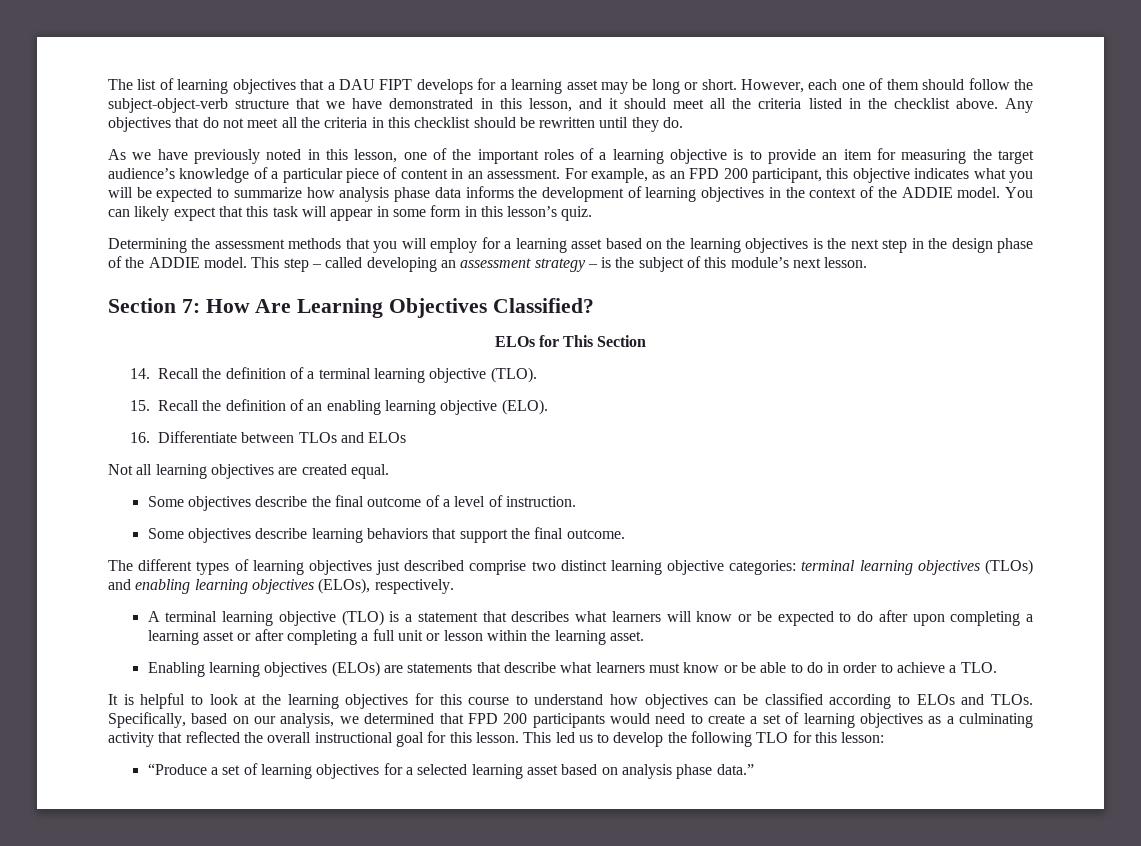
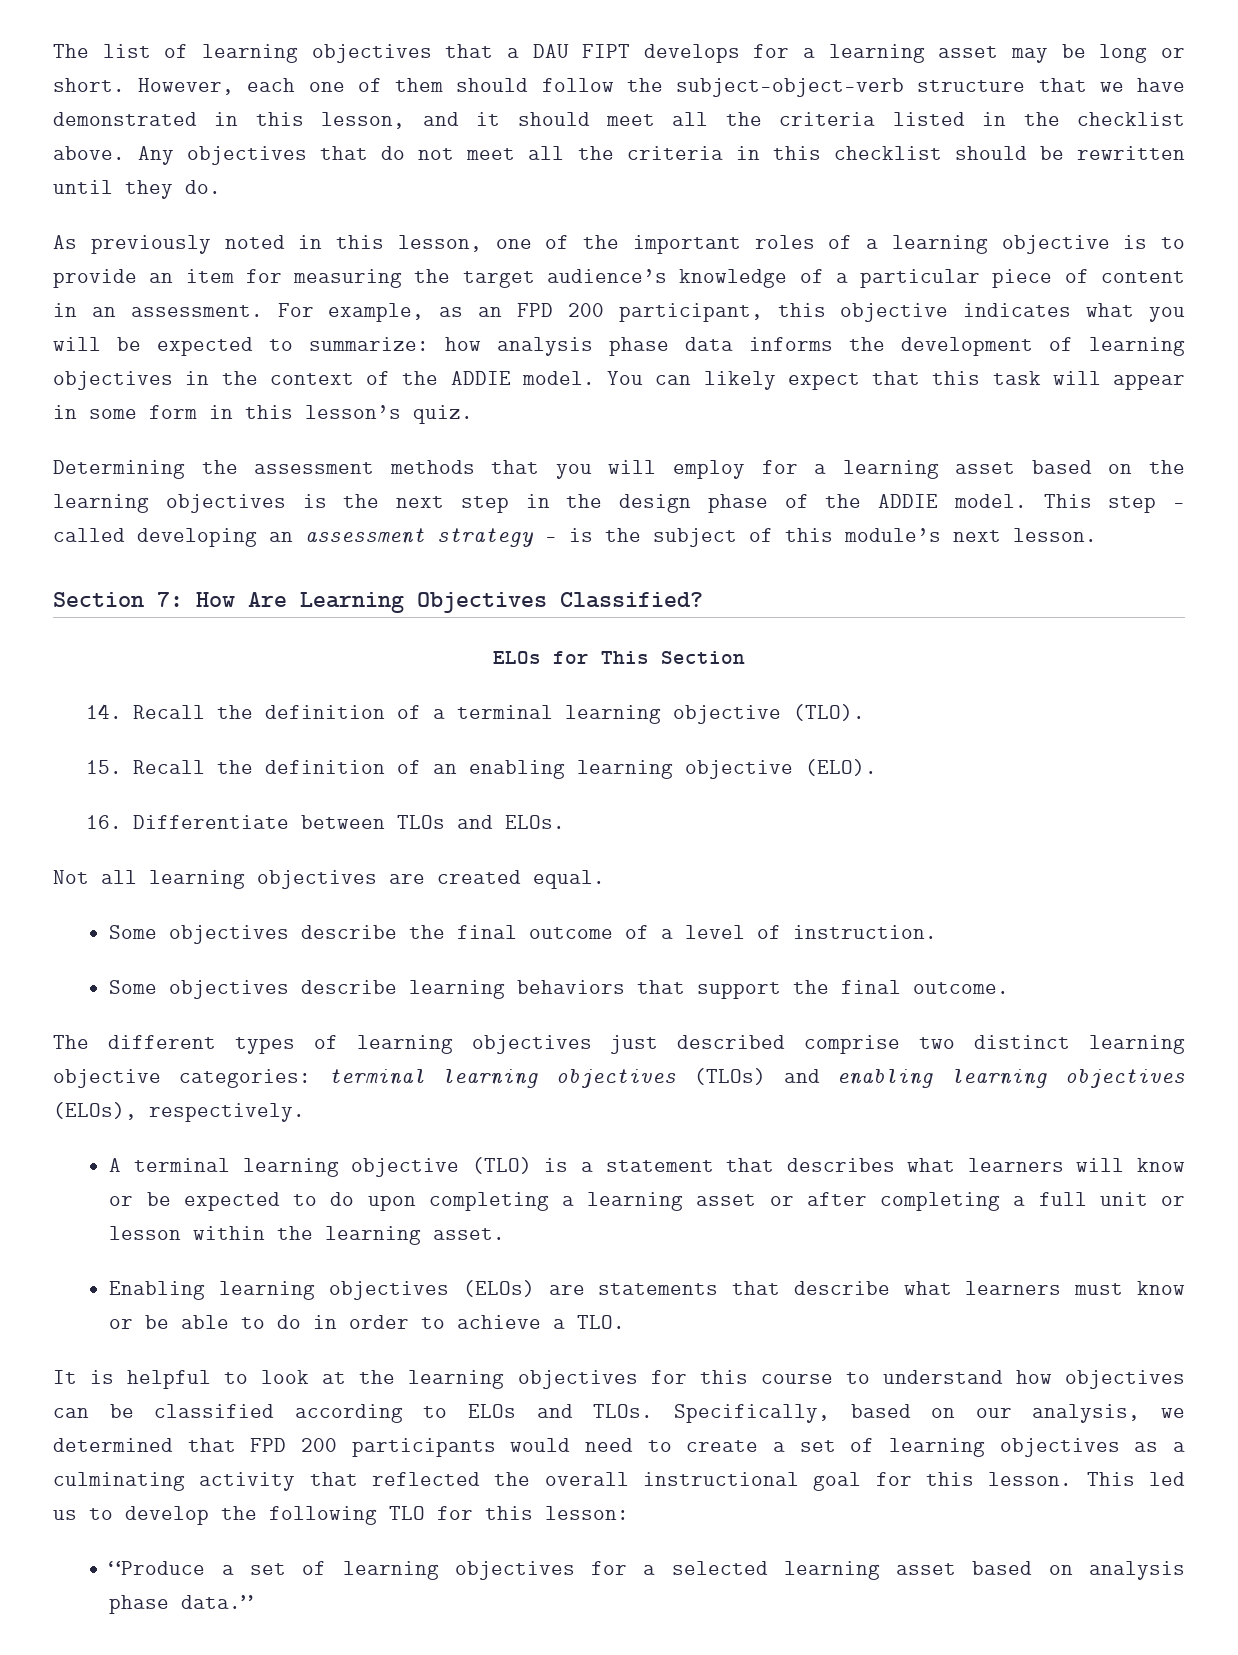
- As we have previously noted in this lesson, one of the important roles of a learning objective is to provide an item for measuring the target audience’s knowledge of a particular piece of content in an assessment.
+ As previously noted in this lesson, one of the important roles of a learning objective is to provide an item for measuring the target audience’s knowledge of a particular piece of content in an assessment.
- For example, as an FPD 200 participant, this objective indicates what you will be expected to summarize how analysis phase data informs the development of learning objectives in the context of the ADDIE model.
+ For example, as an FPD 200 participant, this objective indicates what you will be expected to summarize: how analysis phase data informs the development of learning objectives in the context of the ADDIE model.
- 16. Differentiate between TLOs and ELOs
+ 16. Differentiate between TLOs and ELOs.
- A terminal learning objective (TLO) is a statement that describes what learners will know or be expected to do after upon completing a learning asset or after completing a full unit or lesson within the learning asset.
+ A terminal learning objective (TLO) is a statement that describes what learners will know or be expected to do upon completing a learning asset or after completing a full unit or lesson within the learning asset.

